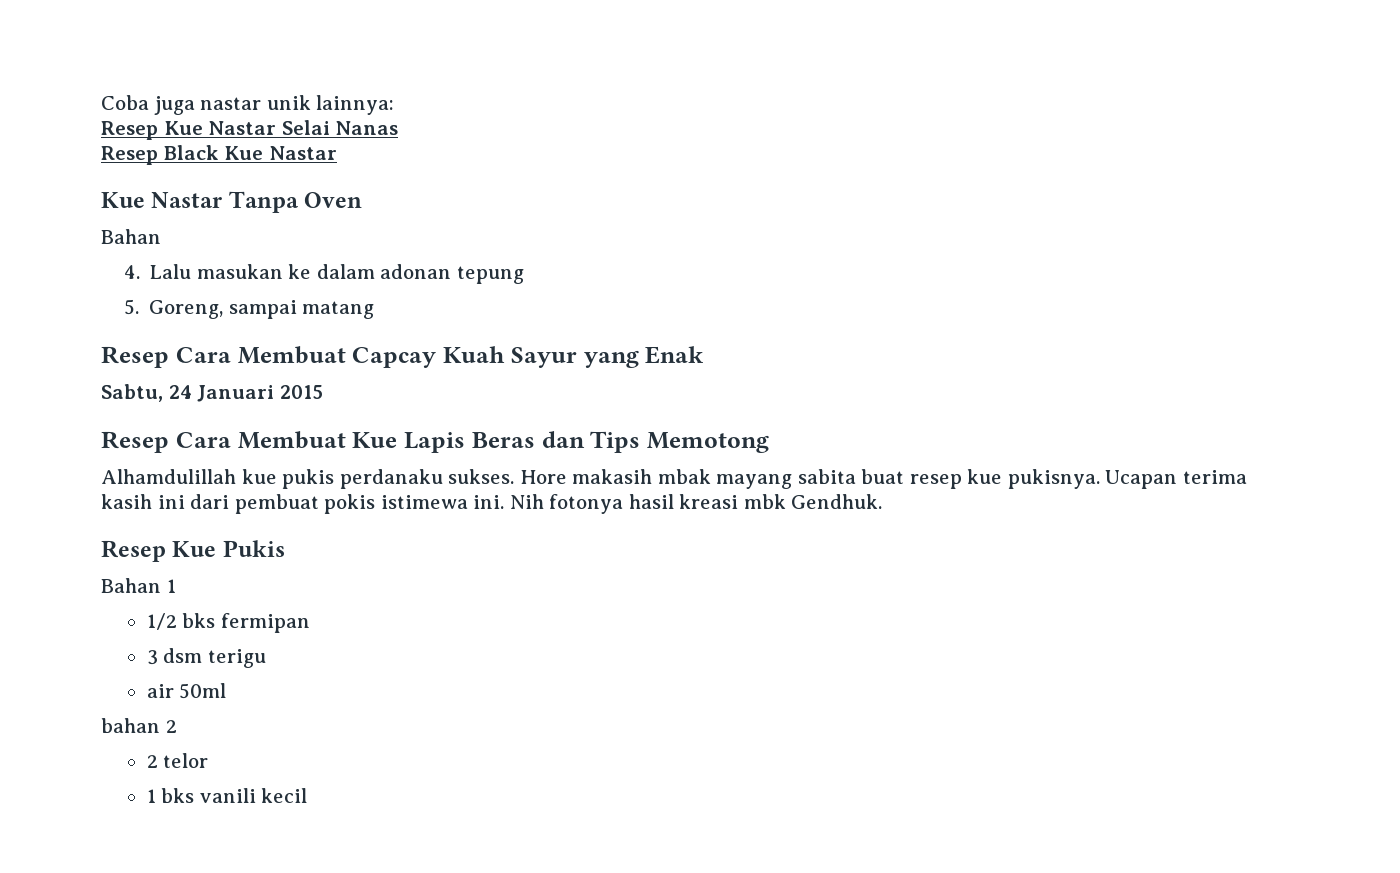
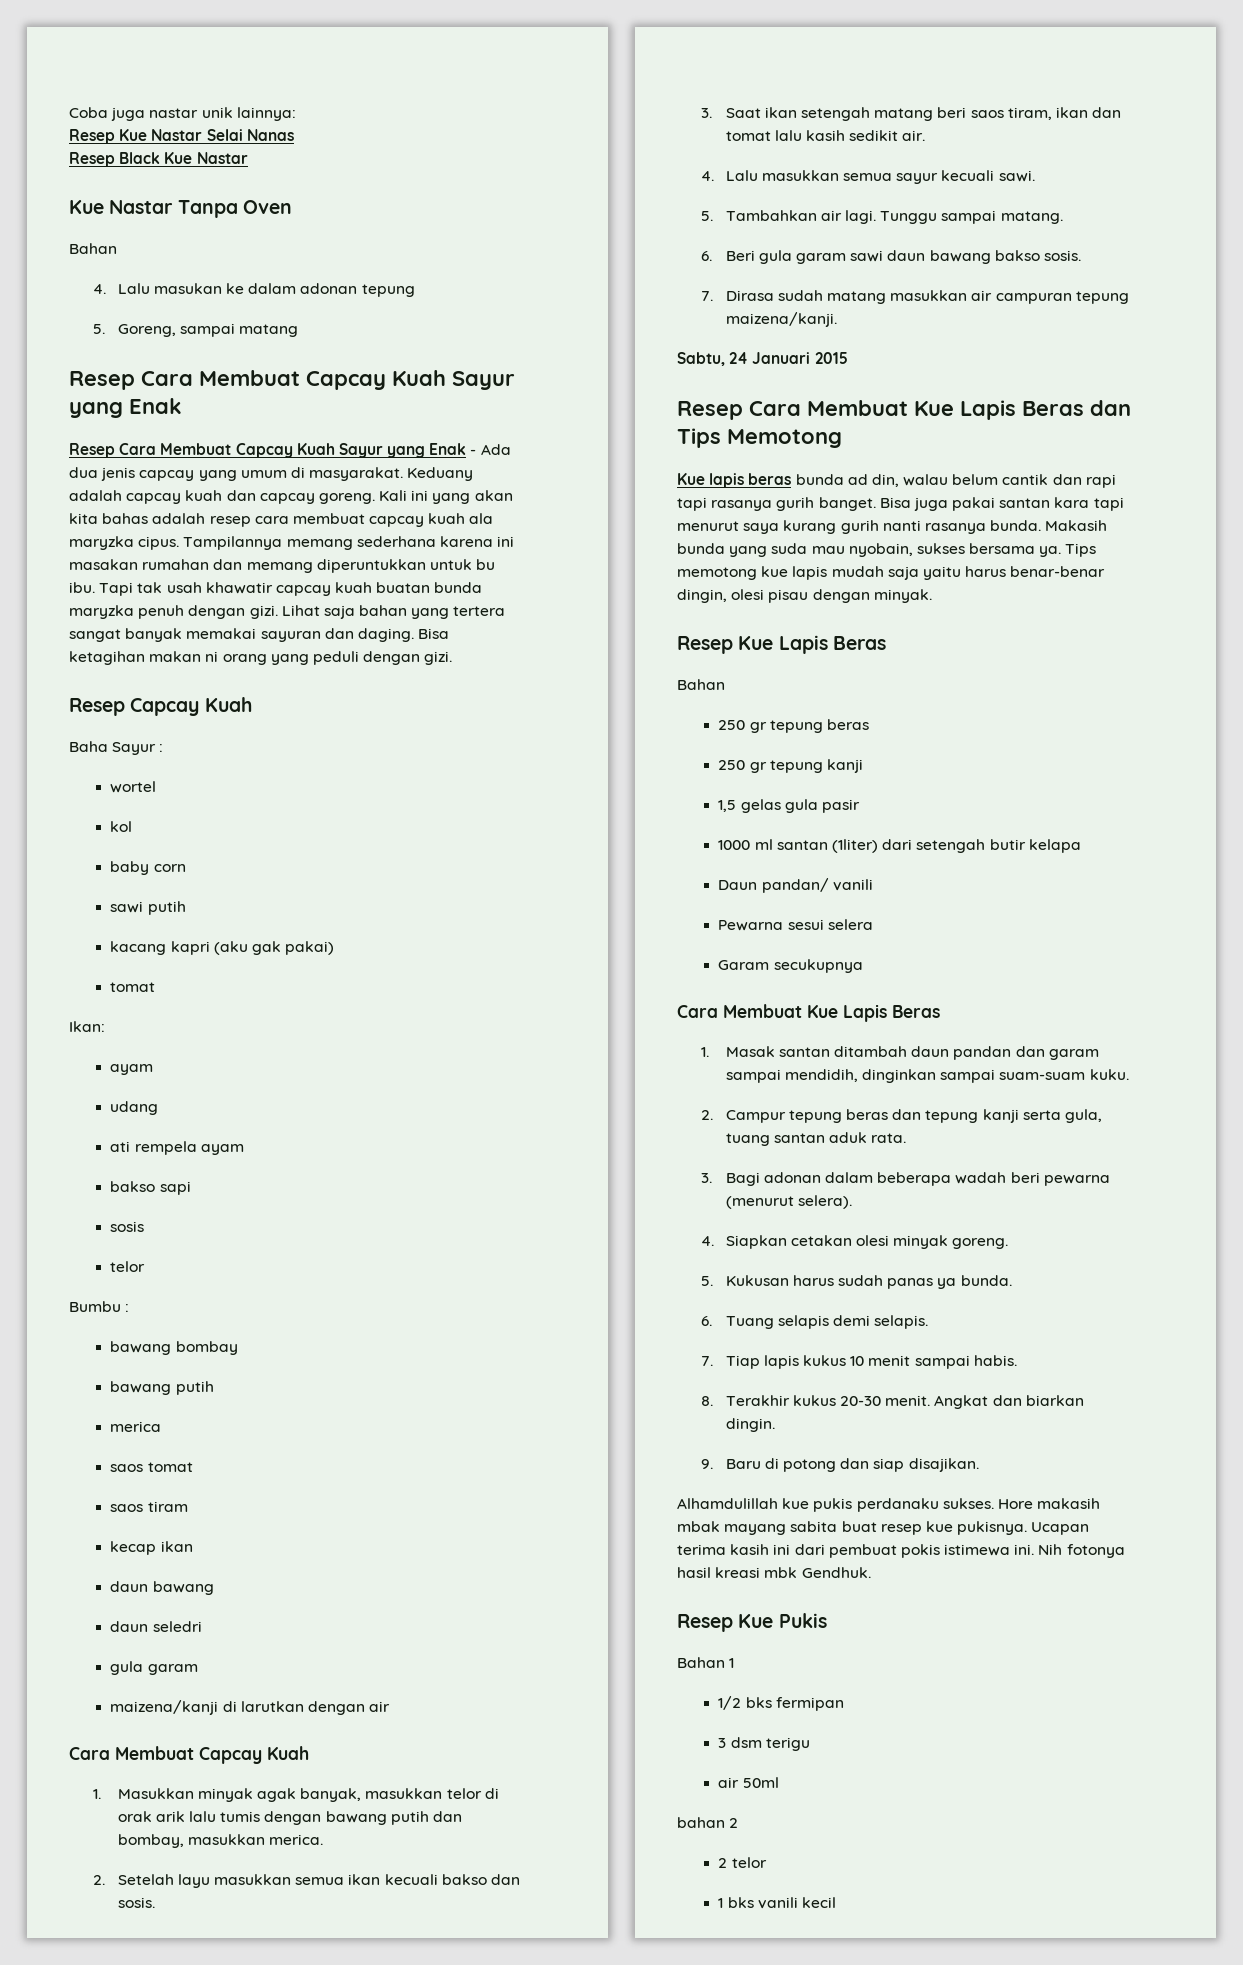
+ Resep Cara Membuat Capcay Kuah Sayur yang Enak - Ada dua jenis capcay yang umum di masyarakat. Keduany adalah capcay kuah dan capcay goreng. Kali ini yang akan kita bahas adalah resep cara membuat capcay kuah ala maryzka cipus. Tampilannya memang sederhana karena ini masakan rumahan dan memang diperuntukkan untuk bu ibu. Tapi tak usah khawatir capcay kuah buatan bunda maryzka penuh dengan gizi. Lihat saja bahan yang tertera sangat banyak memakai sayuran dan daging. Bisa ketagihan makan ni orang yang peduli dengan gizi.
+ Resep Capcay Kuah
+ Baha Sayur :
+ wortel
+ kol
+ baby corn
+ sawi putih
+ kacang kapri (aku gak pakai)
+ tomat
+ Ikan:
+ ayam
+ udang
+ ati rempela ayam
+ bakso sapi
+ sosis
+ telor
+ Bumbu :
+ bawang bombay
+ bawang putih
+ merica
+ saos tomat
+ saos tiram
+ kecap ikan
+ daun bawang
+ daun seledri
+ gula garam
+ maizena/kanji di larutkan dengan air
+ Cara Membuat Capcay Kuah
+ 1. Masukkan minyak agak banyak, masukkan telor di orak arik lalu tumis dengan bawang putih dan bombay, masukkan merica.
+ 2. Setelah layu masukkan semua ikan kecuali bakso dan sosis.
+ 3. Saat ikan setengah matang beri saos tiram, ikan dan tomat lalu kasih sedikit air.
+ 4. Lalu masukkan semua sayur kecuali sawi.
+ 5. Tambahkan air lagi. Tunggu sampai matang.
+ 6. Beri gula garam sawi daun bawang bakso sosis.
+ 7. Dirasa sudah matang masukkan air campuran tepung maizena/kanji.
+ Kue lapis beras bunda ad din, walau belum cantik dan rapi tapi rasanya gurih banget. Bisa juga pakai santan kara tapi menurut saya kurang gurih nanti rasanya bunda. Makasih bunda yang suda mau nyobain, sukses bersama ya. Tips memotong kue lapis mudah saja yaitu harus benar-benar dingin, olesi pisau dengan minyak.
+ Resep Kue Lapis Beras
+ Bahan
+ 250 gr tepung beras
+ 250 gr tepung kanji
+ 1,5 gelas gula pasir
+ 1000 ml santan (1liter) dari setengah butir kelapa
+ Daun pandan/ vanili
+ Pewarna sesui selera
+ Garam secukupnya
+ Cara Membuat Kue Lapis Beras
+ 1. Masak santan ditambah daun pandan dan garam sampai mendidih, dinginkan sampai suam-suam kuku.
+ 2. Campur tepung beras dan tepung kanji serta gula, tuang santan aduk rata.
+ 3. Bagi adonan dalam beberapa wadah beri pewarna (menurut selera).
+ 4. Siapkan cetakan olesi minyak goreng.
+ 5. Kukusan harus sudah panas ya bunda.
+ 6. Tuang selapis demi selapis.
+ 7. Tiap lapis kukus 10 menit sampai habis.
+ 8. Terakhir kukus 20-30 menit. Angkat dan biarkan dingin.
+ 9. Baru di potong dan siap disajikan.

